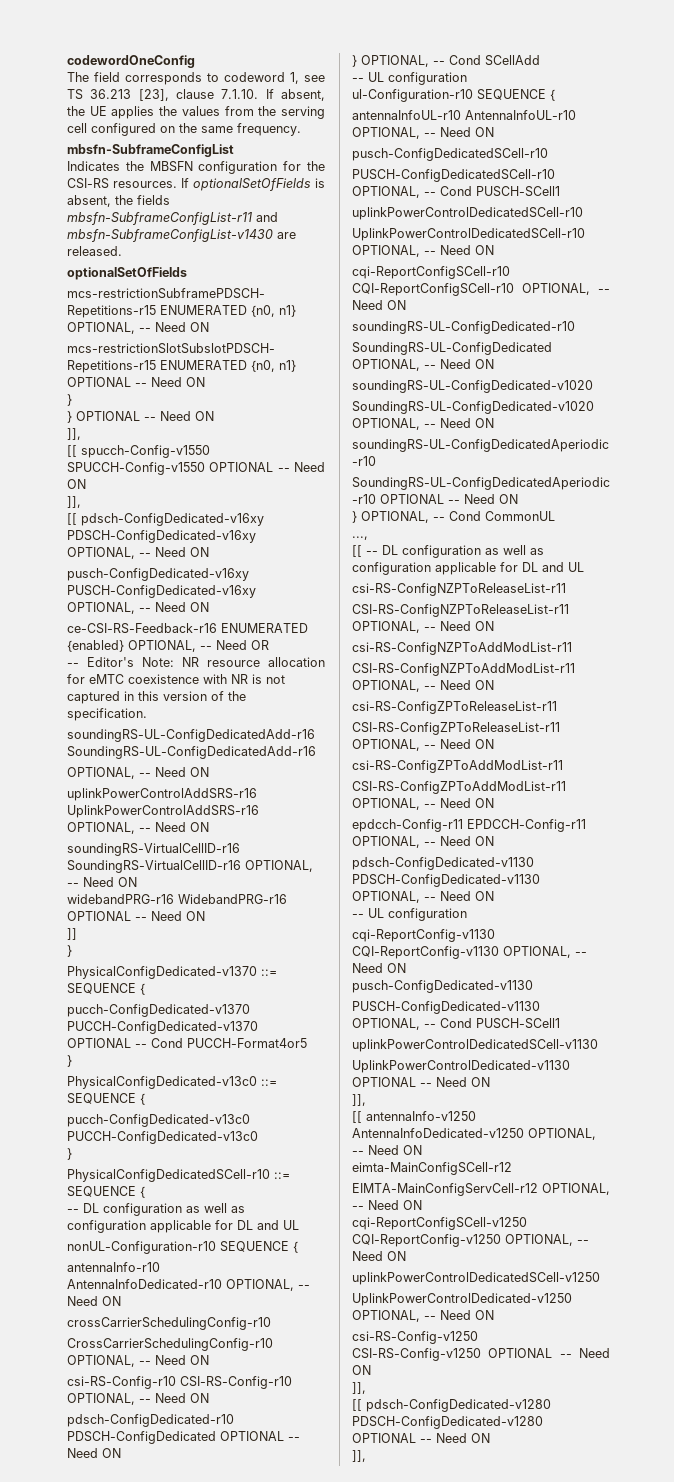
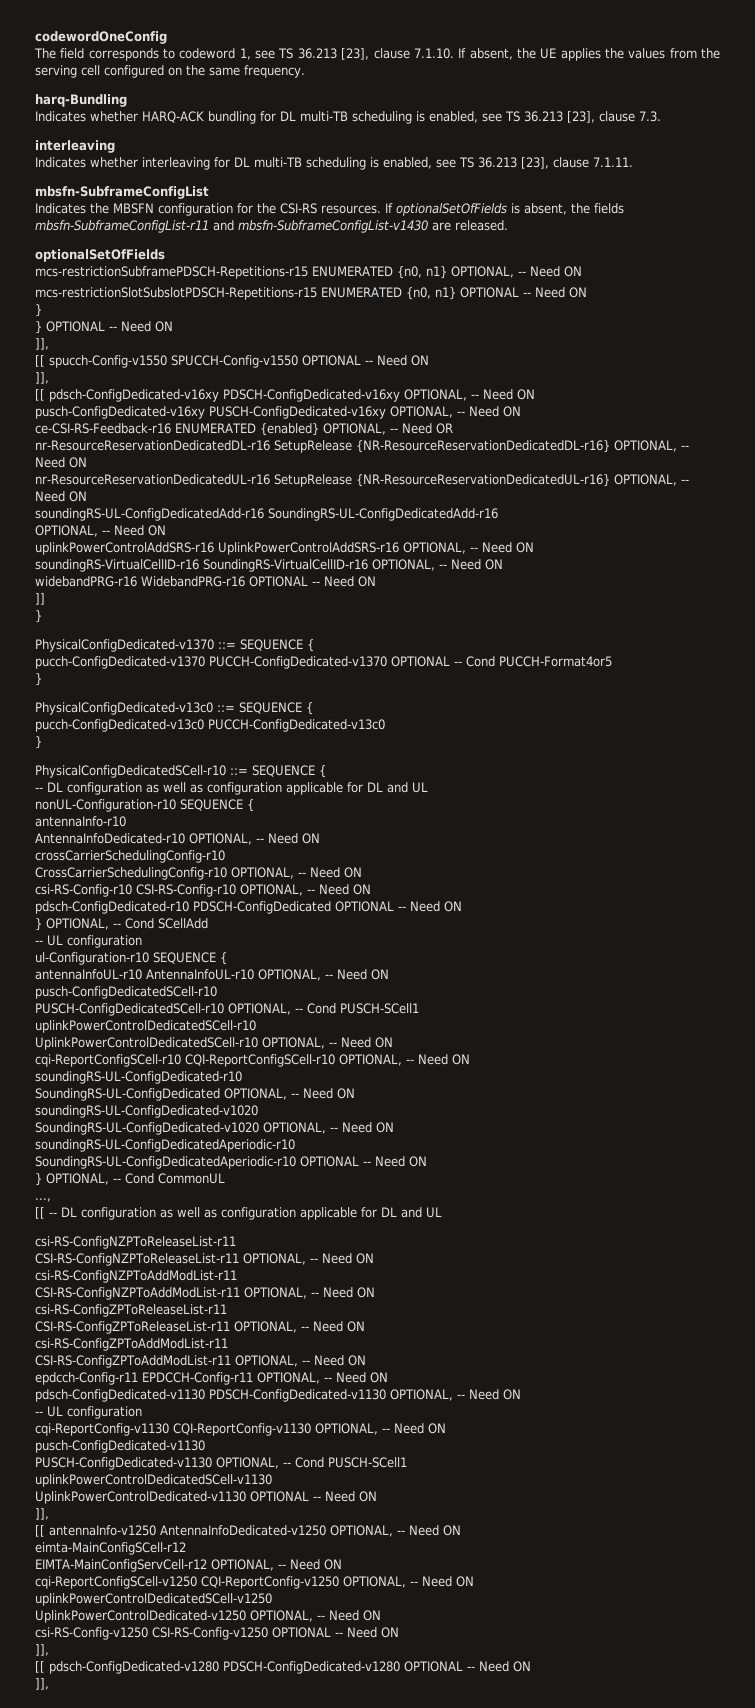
+ harq-Bundling
+ Indicates whether HARQ-ACK bundling for DL multi-TB scheduling is enabled, see TS 36.213 [23], clause 7.3.
+ interleaving
+ Indicates whether interleaving for DL multi-TB scheduling is enabled, see TS 36.213 [23], clause 7.1.11.
- -- Editor's Note: NR resource allocation for eMTC coexistence with NR is not captured in this version of the specification.
+ nr-ResourceReservationDedicatedDL-r16 SetupRelease {NR-ResourceReservationDedicatedDL-r16} OPTIONAL, -- Need ON
+ nr-ResourceReservationDedicatedUL-r16 SetupRelease {NR-ResourceReservationDedicatedUL-r16} OPTIONAL, -- Need ON

